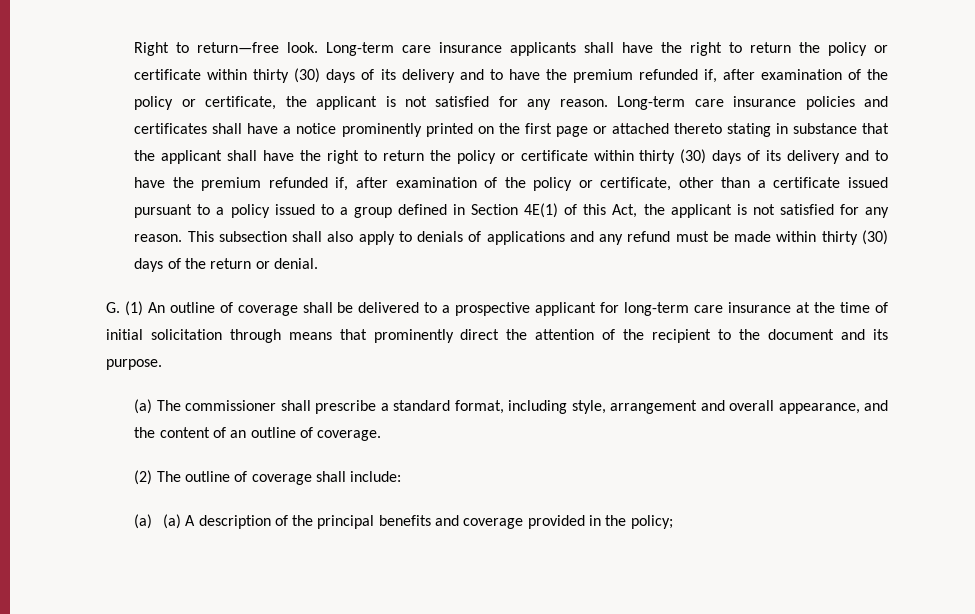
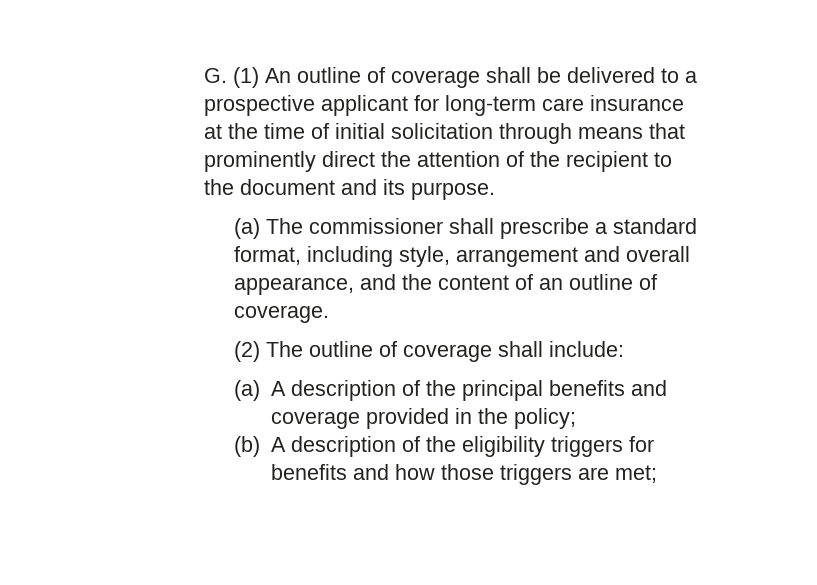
- Right to return—free look. Long-term care insurance applicants shall have the right to return the policy or certificate within thirty (30) days of its delivery and to have the premium refunded if, after examination of the policy or certificate, the applicant is not satisfied for any reason. Long-term care insurance policies and certificates shall have a notice prominently printed on the first page or attached thereto stating in substance that the applicant shall have the right to return the policy or certificate within thirty (30) days of its delivery and to have the premium refunded if, after examination of the policy or certificate, other than a certificate issued pursuant to a policy issued to a group defined in Section 4E(1) of this Act, the applicant is not satisfied for any reason. This subsection shall also apply to denials of applications and any refund must be made within thirty (30) days of the return or denial.
- (a) (a) A description of the principal benefits and coverage provided in the policy;
+ (a) A description of the principal benefits and coverage provided in the policy;
+ (b) A description of the eligibility triggers for benefits and how those triggers are met;

